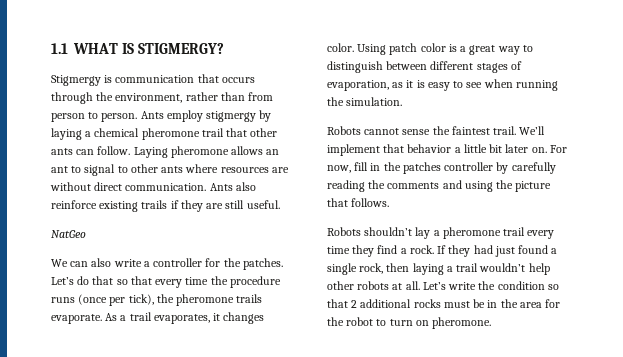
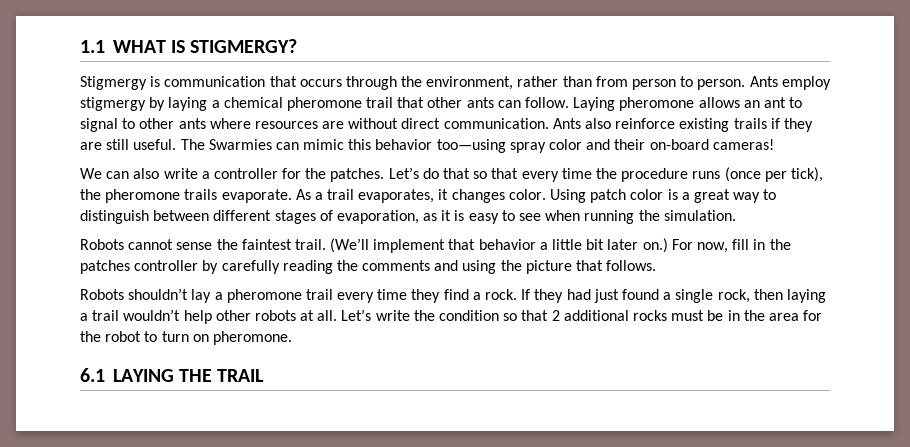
- Ants also reinforce existing trails if they are still useful.
- NatGeo
+ Ants also reinforce existing trails if they are still useful. The Swarmies can mimic this behavior too—using spray color and their on-board cameras!
- We’ll implement that behavior a little bit later on.
+ (We’ll implement that behavior a little bit later on.)
+ 6.1 LAYING THE TRAIL

